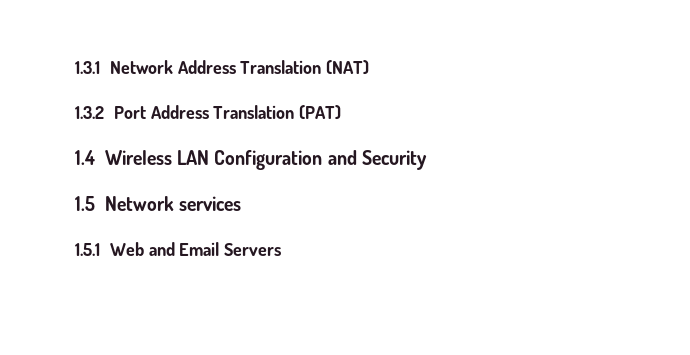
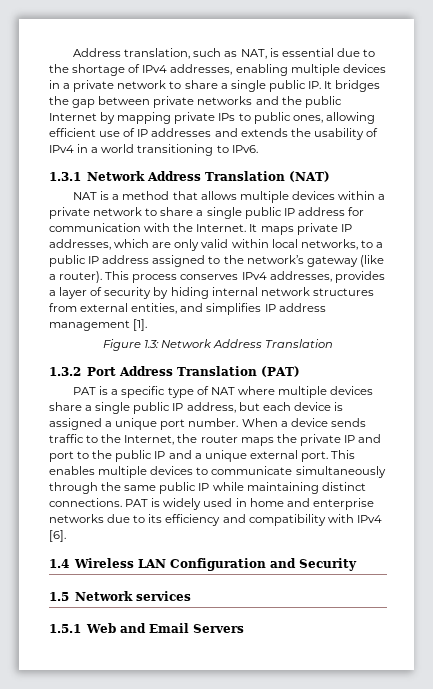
+ Address translation, such as NAT, is essential due to the shortage of IPv4 addresses, enabling multiple devices in a private network to share a single public IP. It bridges the gap between private networks and the public Internet by mapping private IPs to public ones, allowing efficient use of IP addresses and extends the usability of IPv4 in a world transitioning to IPv6.
+ NAT is a method that allows multiple devices within a private network to share a single public IP address for communication with the Internet. It maps private IP addresses, which are only valid within local networks, to a public IP address assigned to the network’s gateway (like a router). This process conserves IPv4 addresses, provides a layer of security by hiding internal network structures from external entities, and simplifies IP address management [1].
+ Figure 1.3: Network Address Translation
+ PAT is a specific type of NAT where multiple devices share a single public IP address, but each device is assigned a unique port number. When a device sends traffic to the Internet, the router maps the private IP and port to the public IP and a unique external port. This enables multiple devices to communicate simultaneously through the same public IP while maintaining distinct connections. PAT is widely used in home and enterprise networks due to its efficiency and compatibility with IPv4 [6].

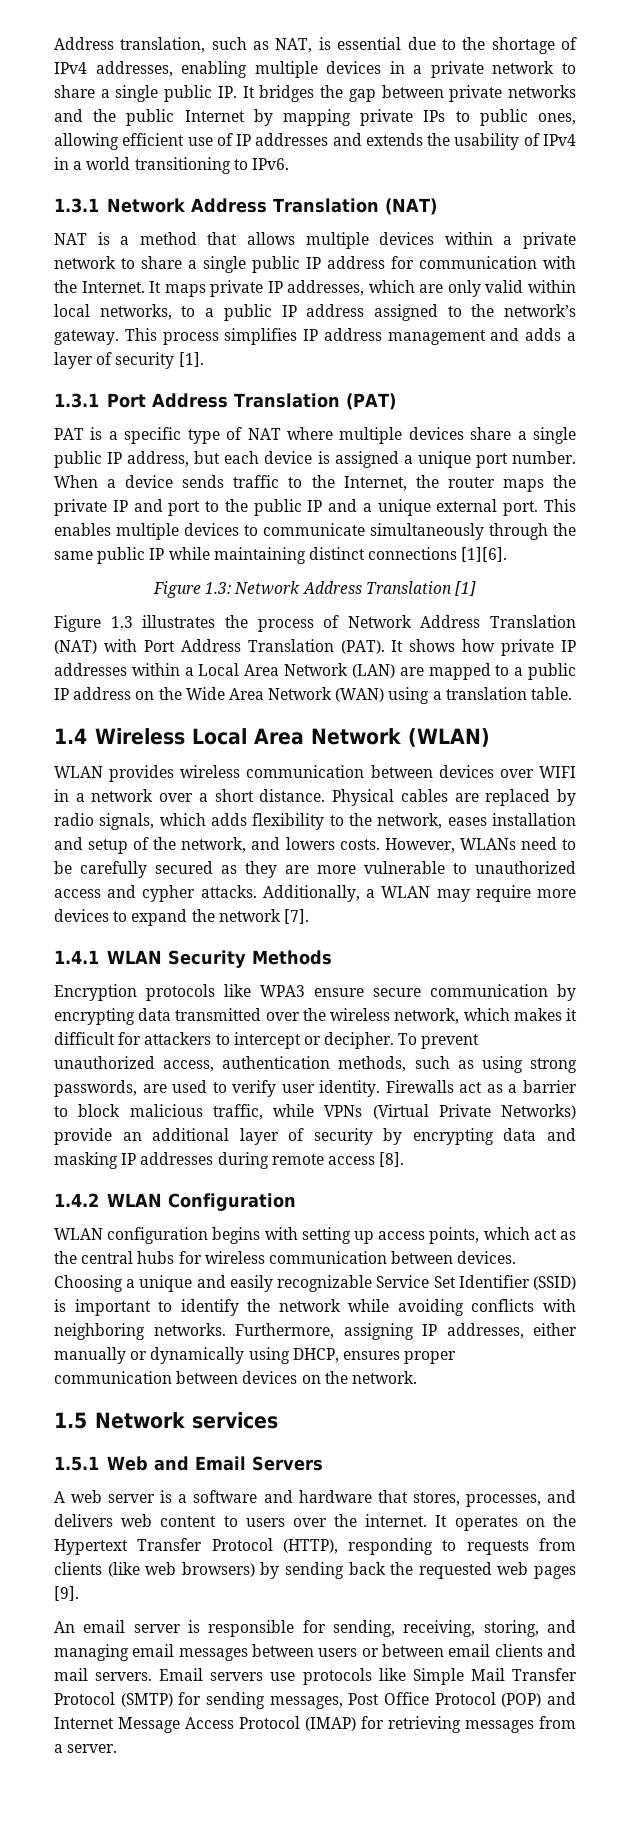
- It maps private IP addresses, which are only valid within local networks, to a public IP address assigned to the network’s gateway (like a router). This process conserves IPv4 addresses, provides a layer of security by hiding internal network structures from external entities, and simplifies IP address management [1].
- Figure 1.3: Network Address Translation
- 1.3.2 Port Address Translation (PAT)
+ It maps private IP addresses, which are only valid within local networks, to a public IP address assigned to the network’s gateway. This process simplifies IP address management and adds a layer of security [1].
+ 1.3.1 Port Address Translation (PAT)
- This enables multiple devices to communicate simultaneously through the same public IP while maintaining distinct connections. PAT is widely used in home and enterprise networks due to its efficiency and compatibility with IPv4 [6].
- 1.4 Wireless LAN Configuration and Security
+ This enables multiple devices to communicate simultaneously through the same public IP while maintaining distinct connections [1][6].
+ Figure 1.3: Network Address Translation [1]
+ Figure 1.3 illustrates the process of Network Address Translation (NAT) with Port Address Translation (PAT). It shows how private IP addresses within a Local Area Network (LAN) are mapped to a public IP address on the Wide Area Network (WAN) using a translation table.
+ 1.4 Wireless Local Area Network (WLAN)
+ WLAN provides wireless communication between devices over WIFI in a network over a short distance. Physical cables are replaced by radio signals, which adds flexibility to the network, eases installation and setup of the network, and lowers costs. However, WLANs need to be carefully secured as they are more vulnerable to unauthorized access and cypher attacks. Additionally, a WLAN may require more devices to expand the network [7].
+ 1.4.1 WLAN Security Methods
+ Encryption protocols like WPA3 ensure secure communication by encrypting data transmitted over the wireless network, which makes it difficult for attackers to intercept or decipher. To prevent unauthorized access, authentication methods, such as using strong passwords, are used to verify user identity. Firewalls act as a barrier to block malicious traffic, while VPNs (Virtual Private Networks) provide an additional layer of security by encrypting data and masking IP addresses during remote access [8].
+ 1.4.2 WLAN Configuration
+ WLAN configuration begins with setting up access points, which act as the central hubs for wireless communication between devices. Choosing a unique and easily recognizable Service Set Identifier (SSID) is important to identify the network while avoiding conflicts with neighboring networks. Furthermore, assigning IP addresses, either manually or dynamically using DHCP, ensures proper communication between devices on the network.
+ A web server is a software and hardware that stores, processes, and delivers web content to users over the internet. It operates on the Hypertext Transfer Protocol (HTTP), responding to requests from clients (like web browsers) by sending back the requested web pages [9].
+ An email server is responsible for sending, receiving, storing, and managing email messages between users or between email clients and mail servers. Email servers use protocols like Simple Mail Transfer Protocol (SMTP) for sending messages, Post Office Protocol (POP) and Internet Message Access Protocol (IMAP) for retrieving messages from a server.

